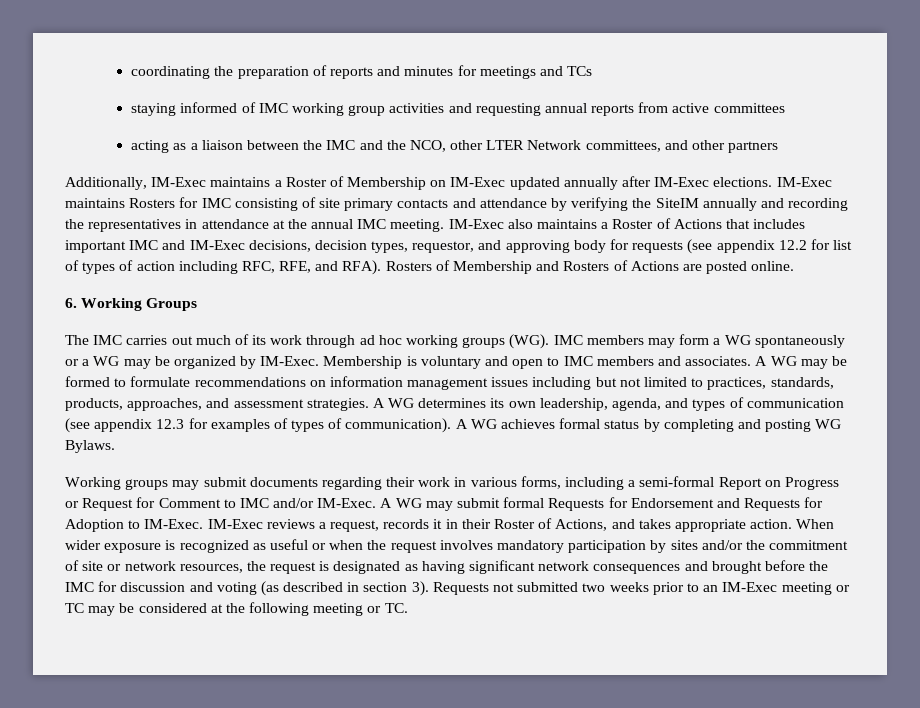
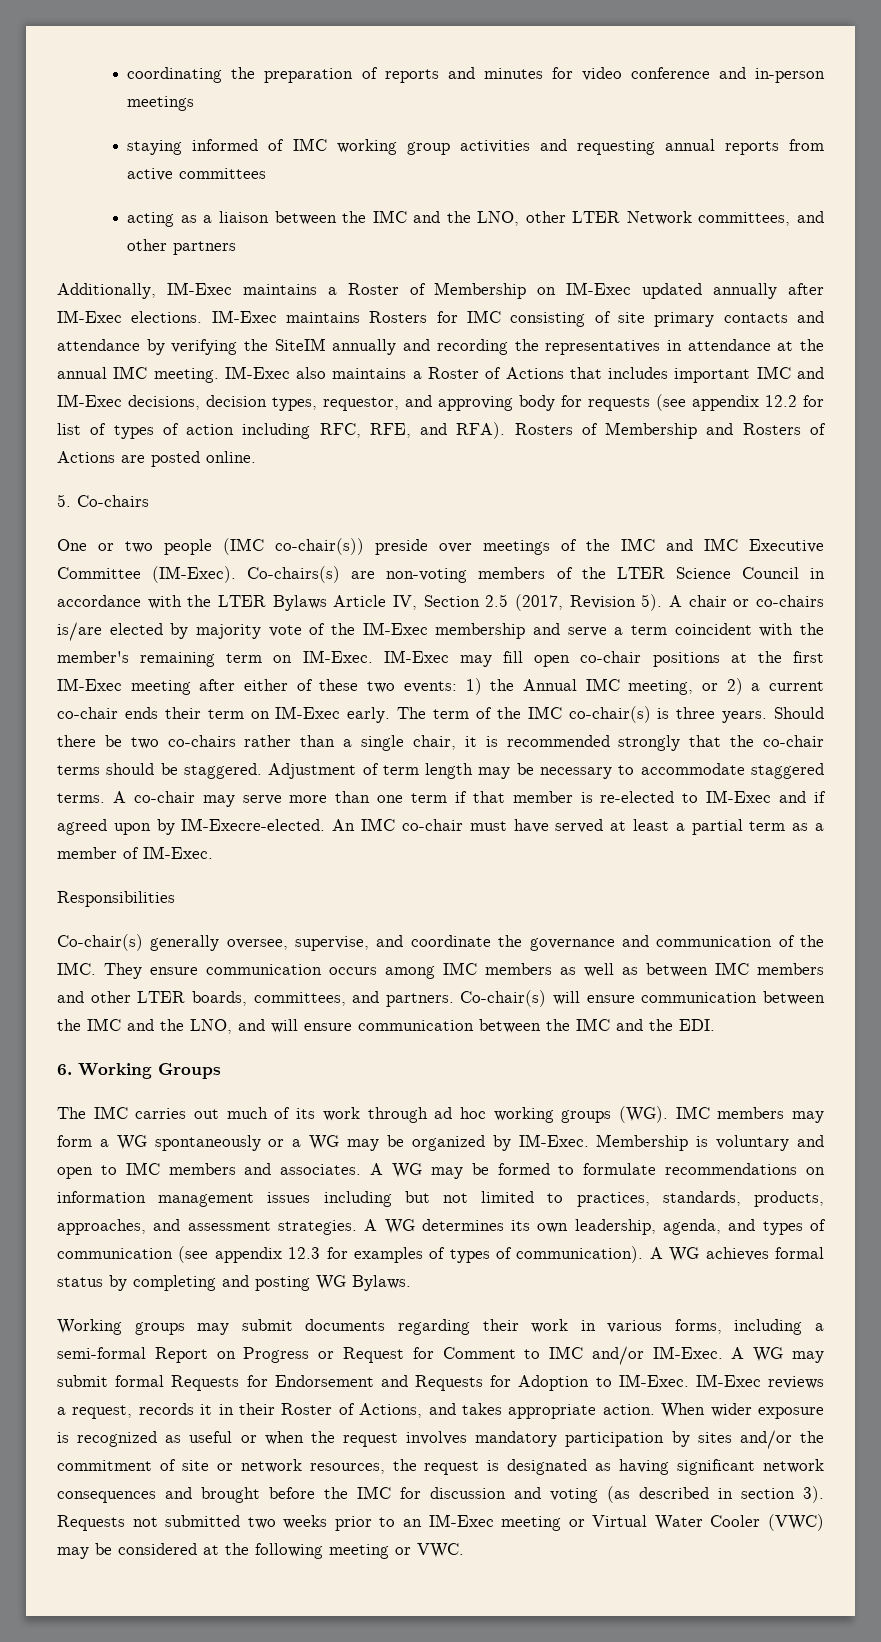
- coordinating the preparation of reports and minutes for meetings and TCs
+ coordinating the preparation of reports and minutes for video conference and in-person meetings
- acting as a liaison between the IMC and the NCO, other LTER Network committees, and other partners
+ acting as a liaison between the IMC and the LNO, other LTER Network committees, and other partners
+ 5. Co-chairs
+ One or two people (IMC co-chair(s)) preside over meetings of the IMC and IMC Executive Committee (IM-Exec). Co-chairs(s) are non-voting members of the LTER Science Council in accordance with the LTER Bylaws Article IV, Section 2.5 (2017, Revision 5). A chair or co-chairs is/are elected by majority vote of the IM-Exec membership and serve a term coincident with the member's remaining term on IM-Exec. IM-Exec may fill open co-chair positions at the first IM-Exec meeting after either of these two events: 1) the Annual IMC meeting, or 2) a current co-chair ends their term on IM-Exec early. The term of the IMC co-chair(s) is three years. Should there be two co-chairs rather than a single chair, it is recommended strongly that the co-chair terms should be staggered. Adjustment of term length may be necessary to accommodate staggered terms. A co-chair may serve more than one term if that member is re-elected to IM-Exec and if agreed upon by IM-Execre-elected. An IMC co-chair must have served at least a partial term as a member of IM-Exec.
+ Responsibilities
+ Co-chair(s) generally oversee, supervise, and coordinate the governance and communication of the IMC. They ensure communication occurs among IMC members as well as between IMC members and other LTER boards, committees, and partners. Co-chair(s) will ensure communication between the IMC and the LNO, and will ensure communication between the IMC and the EDI.
- Requests not submitted two weeks prior to an IM-Exec meeting or TC may be considered at the following meeting or TC.
+ Requests not submitted two weeks prior to an IM-Exec meeting or Virtual Water Cooler (VWC) may be considered at the following meeting or VWC.

